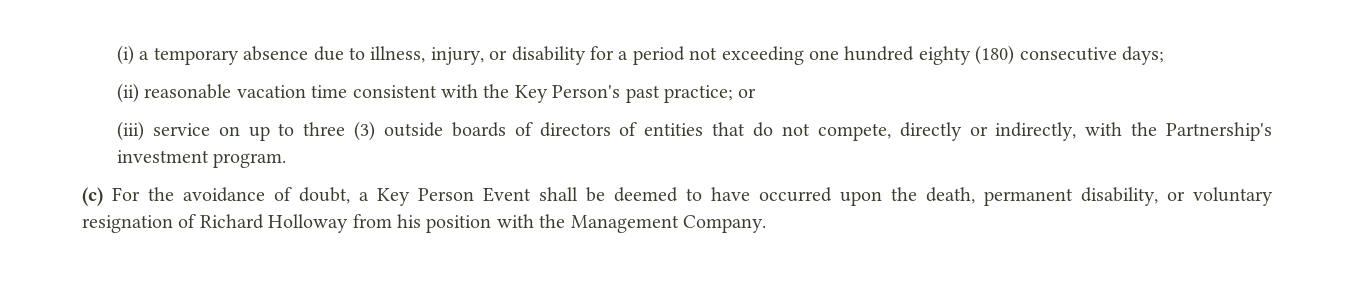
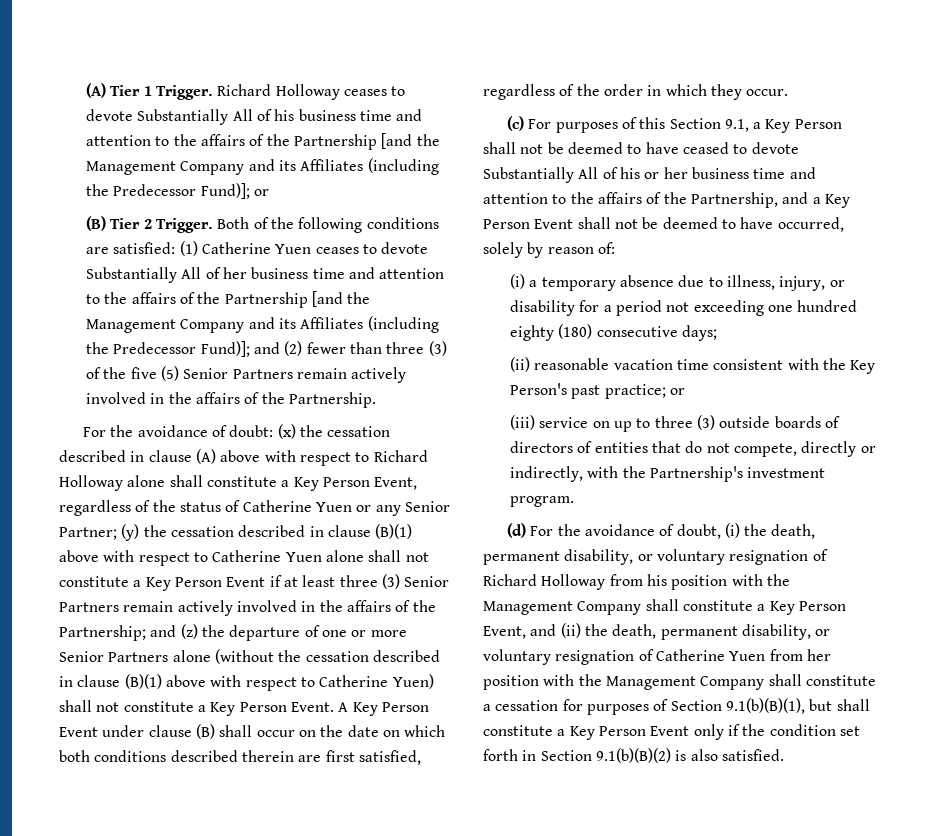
+ (A) Tier 1 Trigger. Richard Holloway ceases to devote Substantially All of his business time and attention to the affairs of the Partnership [and the Management Company and its Affiliates (including the Predecessor Fund)]; or
+ (B) Tier 2 Trigger. Both of the following conditions are satisfied: (1) Catherine Yuen ceases to devote Substantially All of her business time and attention to the affairs of the Partnership [and the Management Company and its Affiliates (including the Predecessor Fund)]; and (2) fewer than three (3) of the five (5) Senior Partners remain actively involved in the affairs of the Partnership.
+ For the avoidance of doubt: (x) the cessation described in clause (A) above with respect to Richard Holloway alone shall constitute a Key Person Event, regardless of the status of Catherine Yuen or any Senior Partner; (y) the cessation described in clause (B)(1) above with respect to Catherine Yuen alone shall not constitute a Key Person Event if at least three (3) Senior Partners remain actively involved in the affairs of the Partnership; and (z) the departure of one or more Senior Partners alone (without the cessation described in clause (B)(1) above with respect to Catherine Yuen) shall not constitute a Key Person Event. A Key Person Event under clause (B) shall occur on the date on which both conditions described therein are first satisfied, regardless of the order in which they occur.
+ (c) For purposes of this Section 9.1, a Key Person shall not be deemed to have ceased to devote Substantially All of his or her business time and attention to the affairs of the Partnership, and a Key Person Event shall not be deemed to have occurred, solely by reason of:
- (c) For the avoidance of doubt, a Key Person Event shall be deemed to have occurred upon the death, permanent disability, or voluntary resignation of Richard Holloway from his position with the Management Company.
+ (d) For the avoidance of doubt, (i) the death, permanent disability, or voluntary resignation of Richard Holloway from his position with the Management Company shall constitute a Key Person Event, and (ii) the death, permanent disability, or voluntary resignation of Catherine Yuen from her position with the Management Company shall constitute a cessation for purposes of Section 9.1(b)(B)(1), but shall constitute a Key Person Event only if the condition set forth in Section 9.1(b)(B)(2) is also satisfied.

